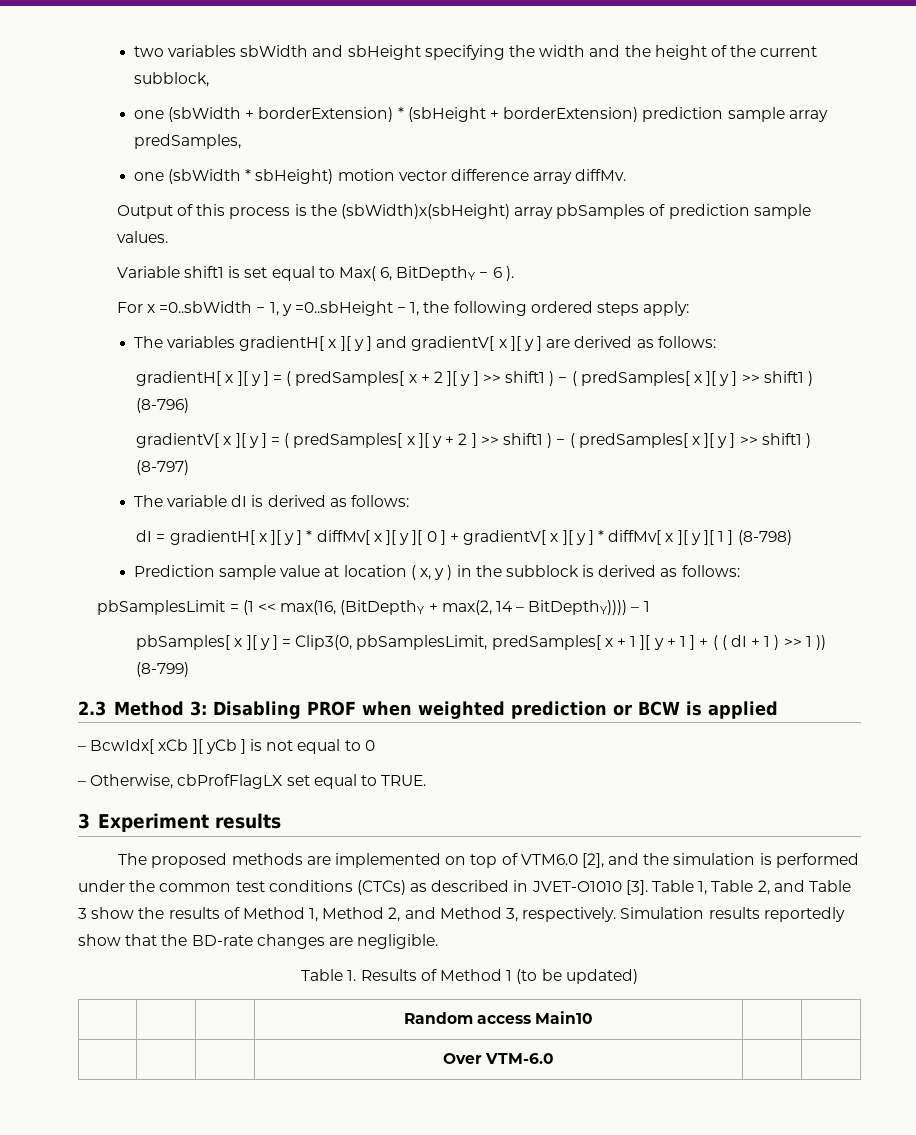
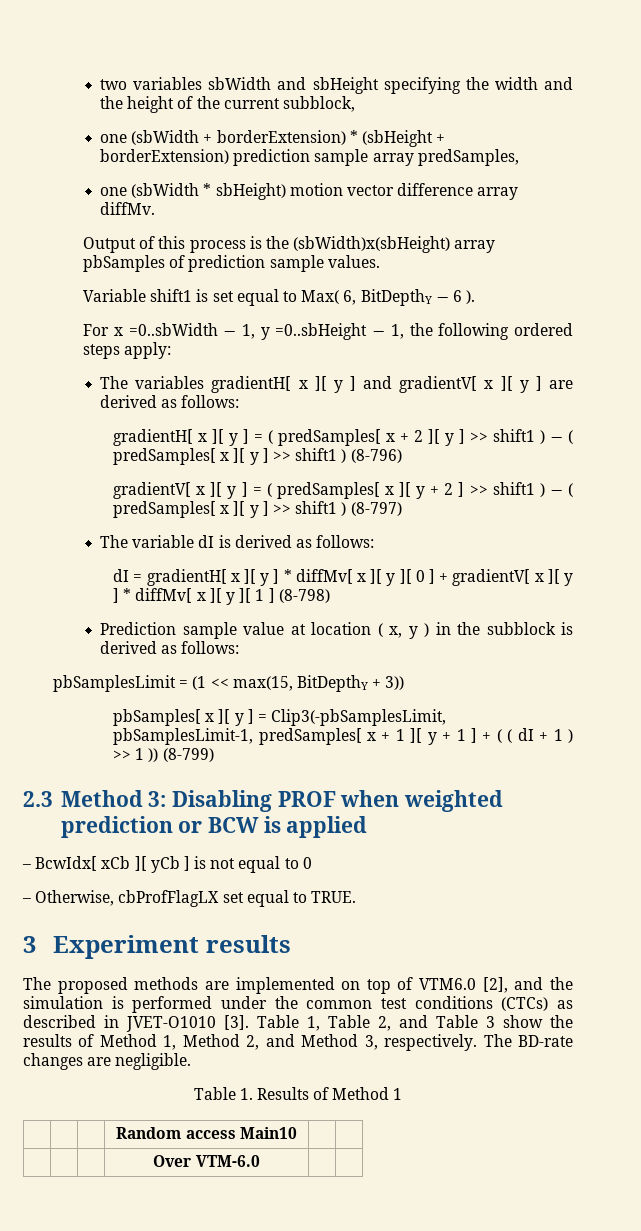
- pbSamplesLimit = (1 << max(16, (BitDepthY + max(2, 14 – BitDepthY)))) – 1
+ pbSamplesLimit = (1 << max(15, BitDepthY + 3))
- pbSamples[ x ][ y ] = Clip3(0, pbSamplesLimit, predSamples[ x + 1 ][ y + 1 ] + ( ( dI + 1 ) >> 1 )) (8-799)
+ pbSamples[ x ][ y ] = Clip3(-pbSamplesLimit, pbSamplesLimit-1, predSamples[ x + 1 ][ y + 1 ] + ( ( dI + 1 ) >> 1 )) (8-799)
- Simulation results reportedly show that the BD-rate changes are negligible.
+ The BD-rate changes are negligible.
- Table 1. Results of Method 1 (to be updated)
+ Table 1. Results of Method 1

